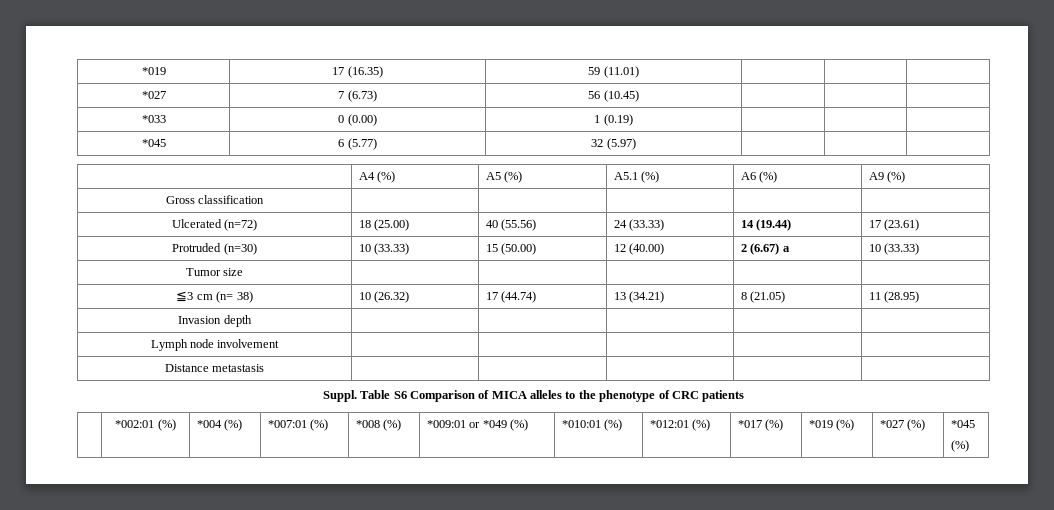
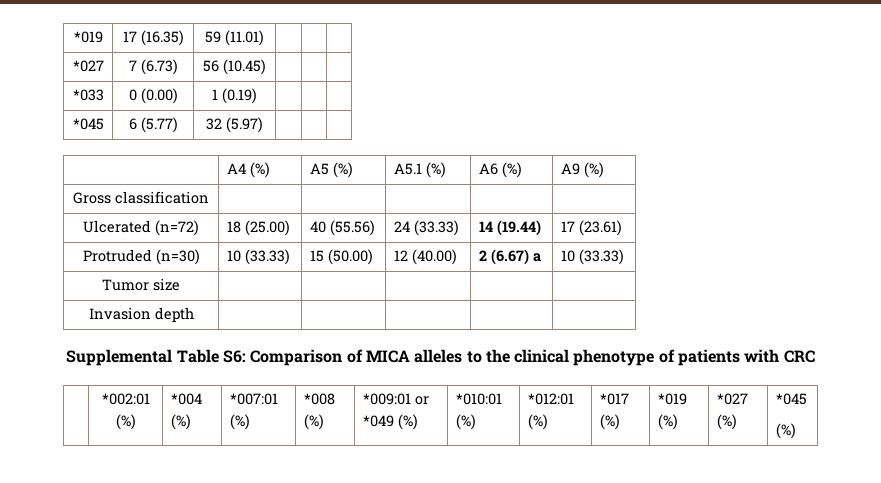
- ≦3 cm (n= 38) | 10 (26.32) | 17 (44.74) | 13 (34.21) | 8 (21.05) | 11 (28.95)
  Invasion depth | | | | |
- Lymph node involvement | | | | |
- Distance metastasis | | | | |
- Suppl. Table S6 Comparison of MICA alleles to the phenotype of CRC patients
+ Supplemental Table S6: Comparison of MICA alleles to the clinical phenotype of patients with CRC

